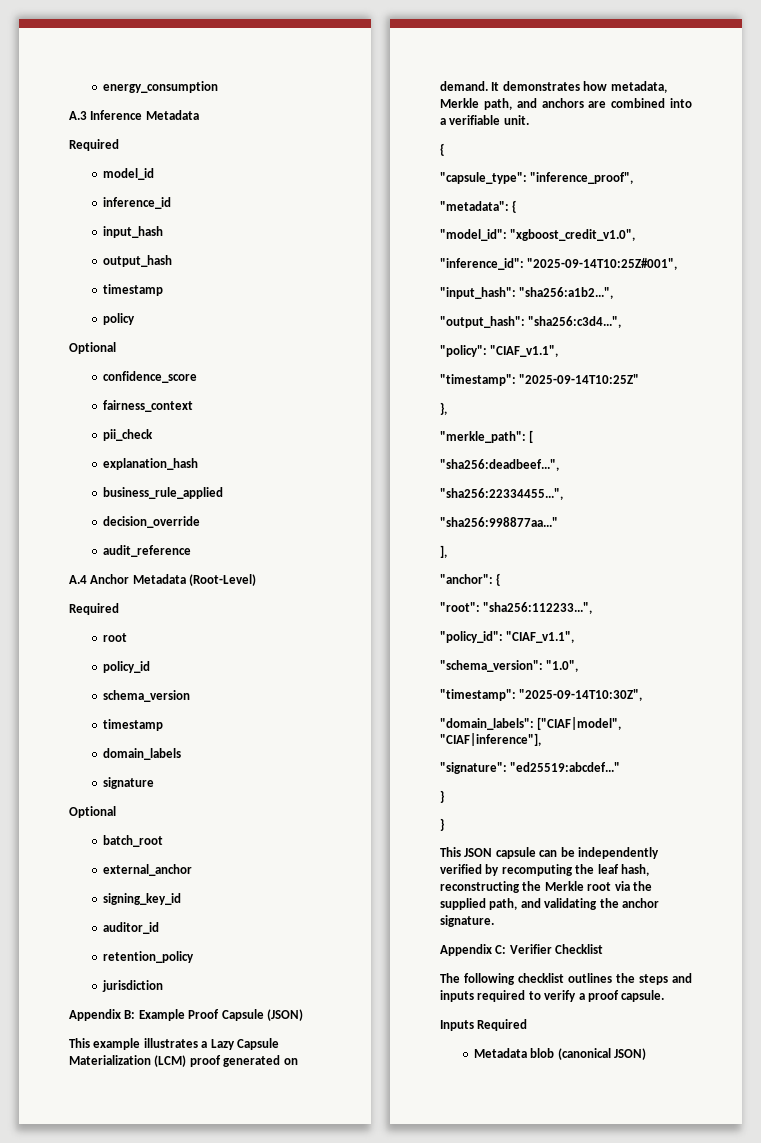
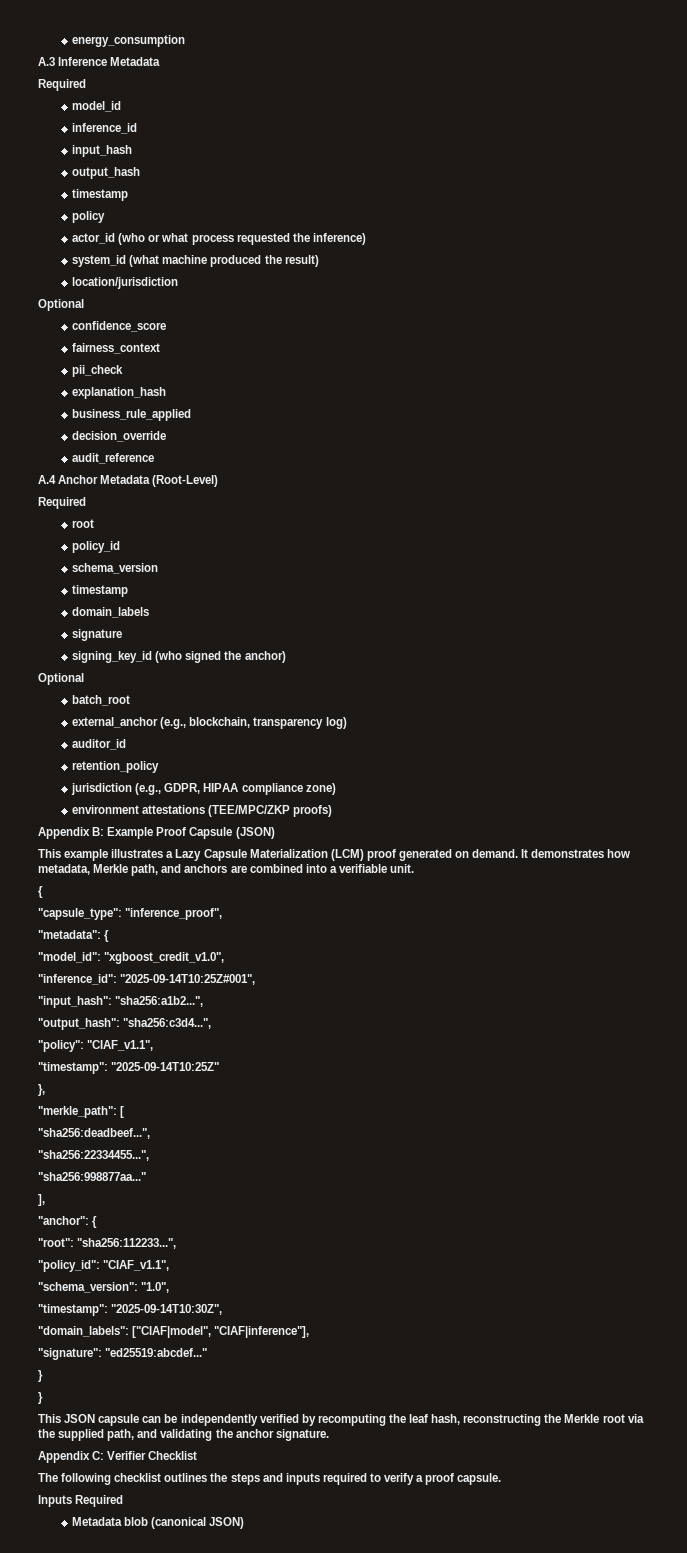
+ actor_id (who or what process requested the inference)
+ system_id (what machine produced the result)
+ location/jurisdiction
+ signing_key_id (who signed the anchor)
- external_anchor
- signing_key_id
+ external_anchor (e.g., blockchain, transparency log)
- jurisdiction
+ jurisdiction (e.g., GDPR, HIPAA compliance zone)
+ environment attestations (TEE/MPC/ZKP proofs)

